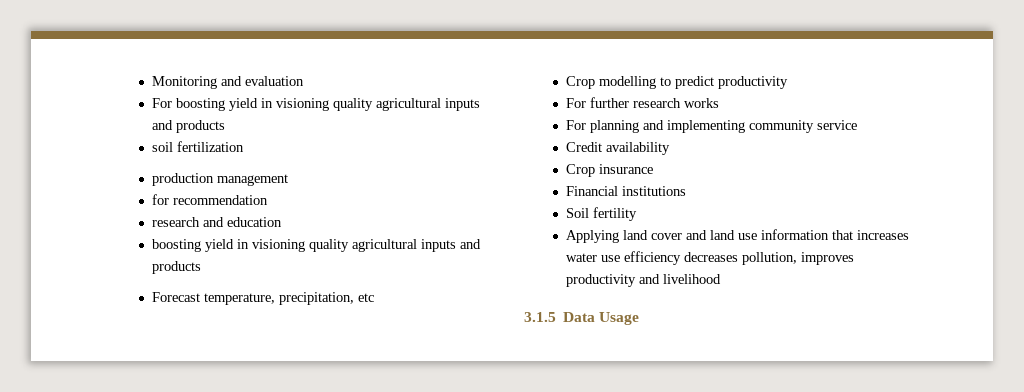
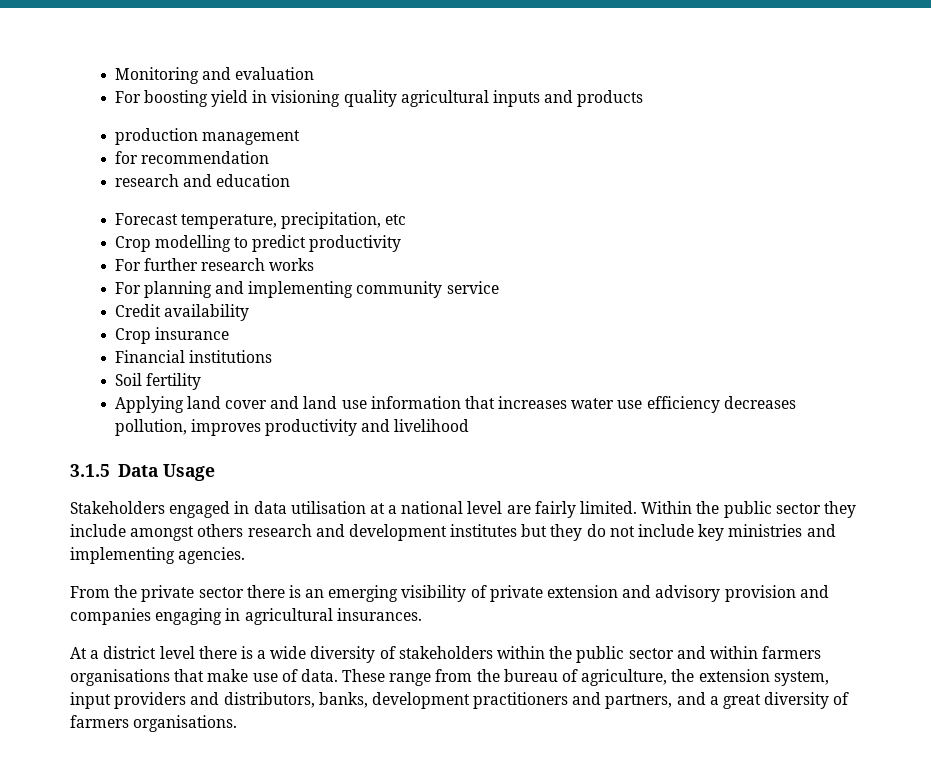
- soil fertilization
  research and education
- boosting yield in visioning quality agricultural inputs and products
+ Stakeholders engaged in data utilisation at a national level are fairly limited. Within the public sector they include amongst others research and development institutes but they do not include key ministries and implementing agencies.
+ From the private sector there is an emerging visibility of private extension and advisory provision and companies engaging in agricultural insurances.
+ At a district level there is a wide diversity of stakeholders within the public sector and within farmers organisations that make use of data. These range from the bureau of agriculture, the extension system, input providers and distributors, banks, development practitioners and partners, and a great diversity of farmers organisations.

